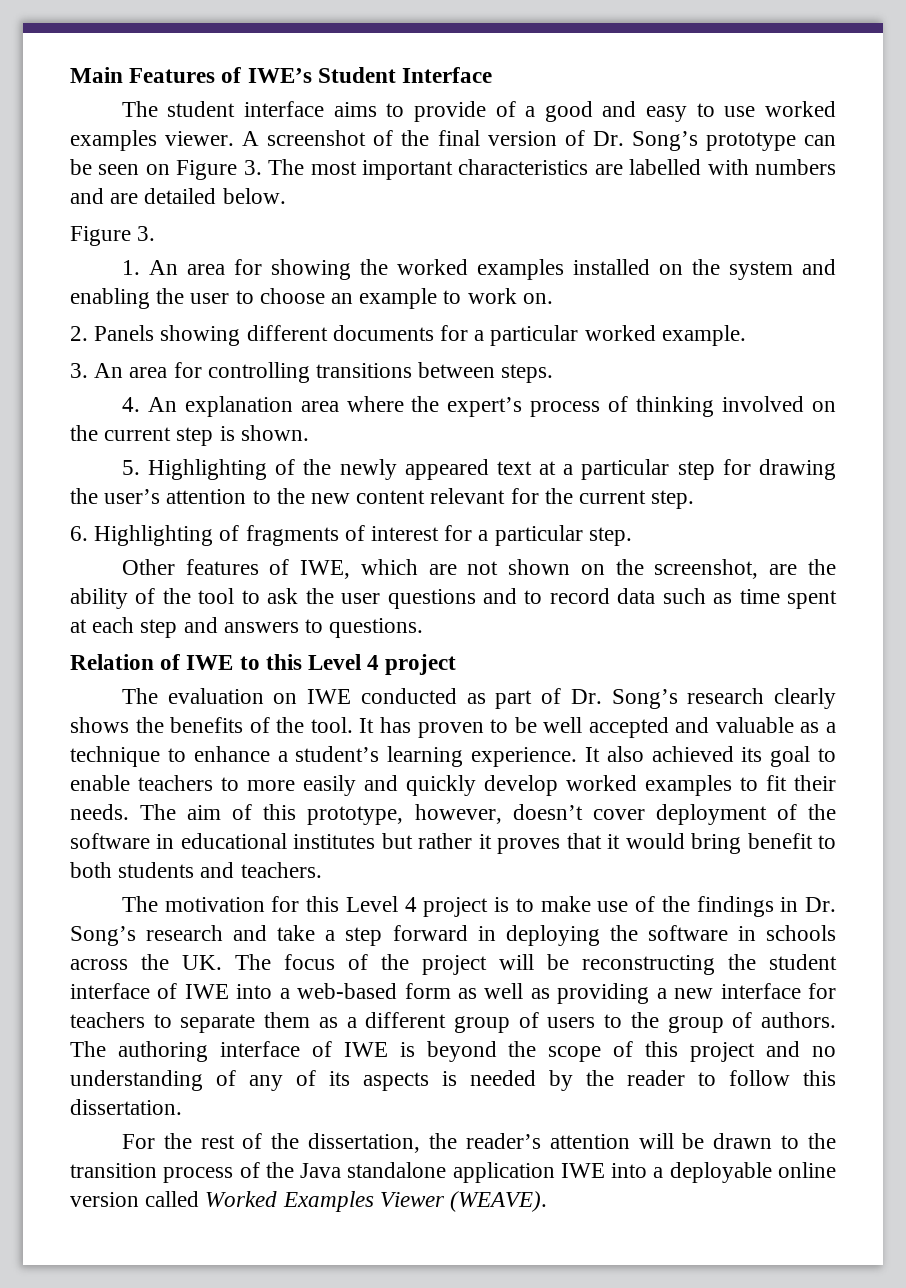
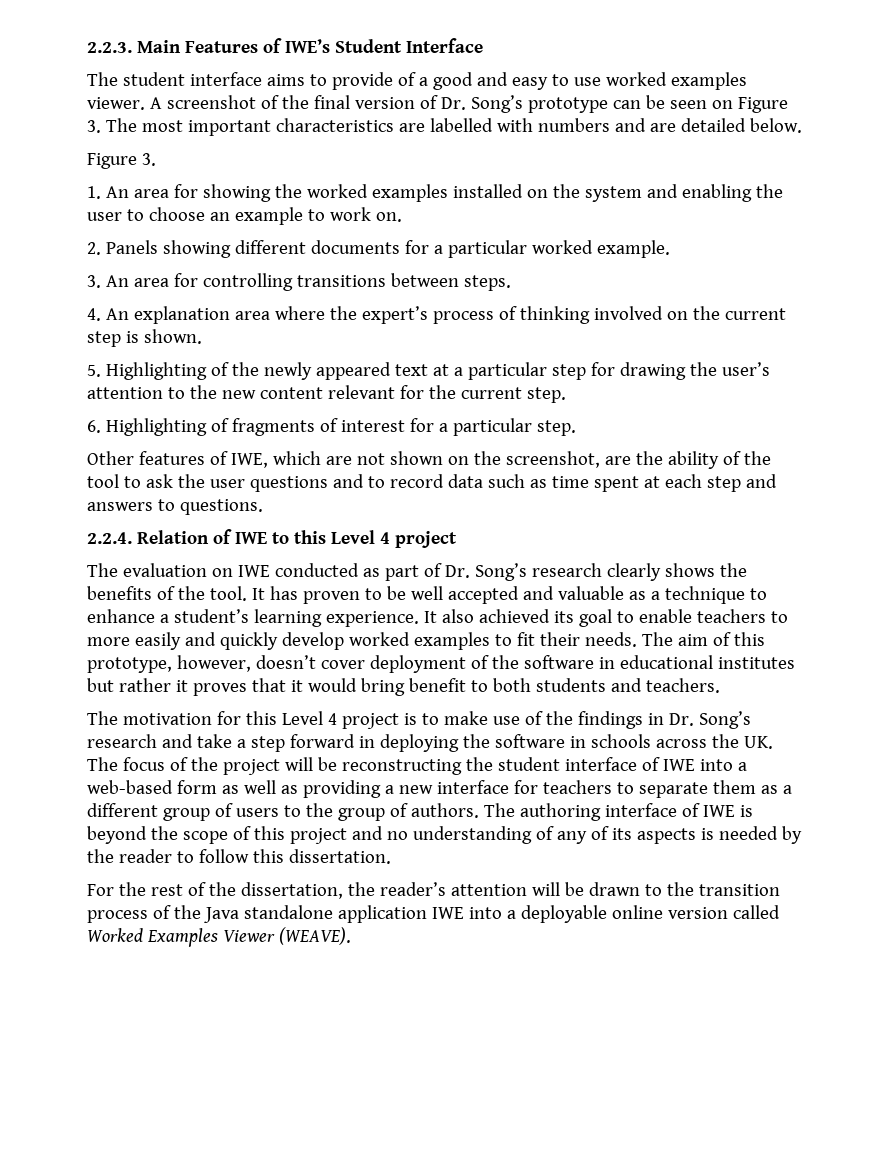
- Main Features of IWE’s Student Interface
+ 2.2.3. Main Features of IWE’s Student Interface
- Relation of IWE to this Level 4 project
+ 2.2.4. Relation of IWE to this Level 4 project

